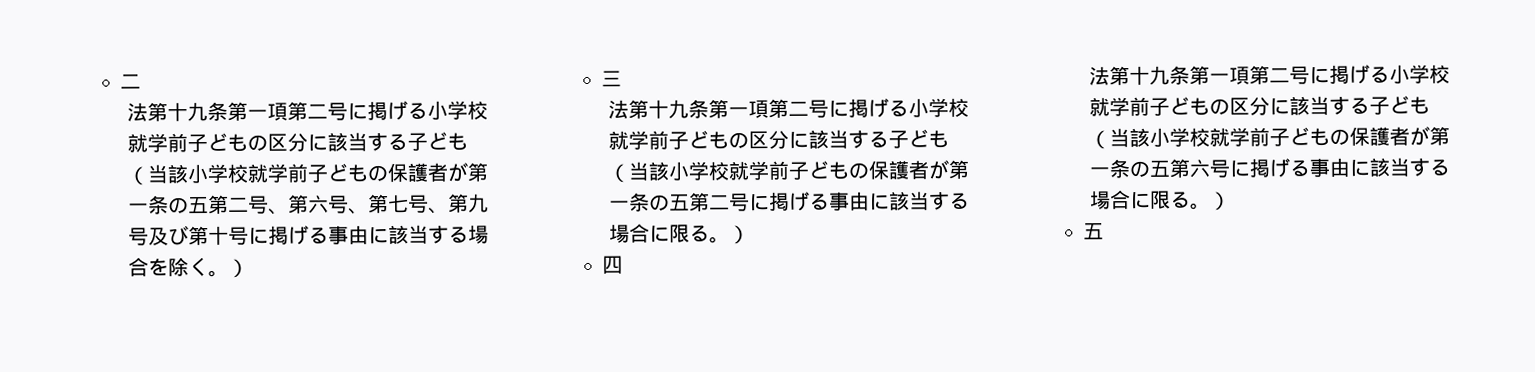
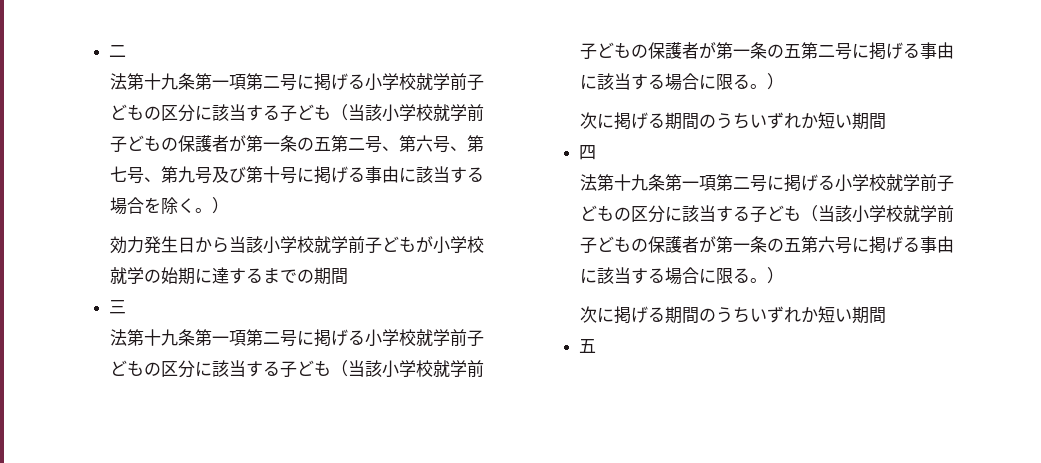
+ 効力発生日から当該小学校就学前子どもが小学校就学の始期に達するまでの期間
  法第十九条第一項第二号に掲げる小学校就学前子どもの区分に該当する子ども（当該小学校就学前子どもの保護者が第一条の五第二号に掲げる事由に該当する場合に限る。）
+ 次に掲げる期間のうちいずれか短い期間
  法第十九条第一項第二号に掲げる小学校就学前子どもの区分に該当する子ども（当該小学校就学前子どもの保護者が第一条の五第六号に掲げる事由に該当する場合に限る。）
+ 次に掲げる期間のうちいずれか短い期間

